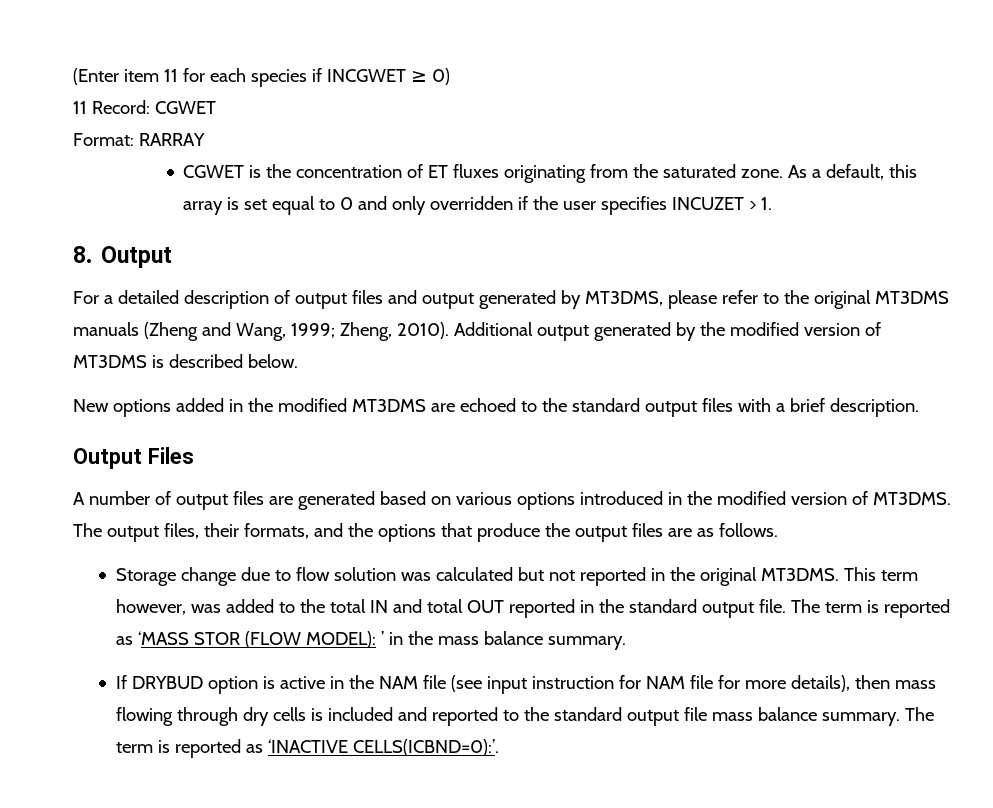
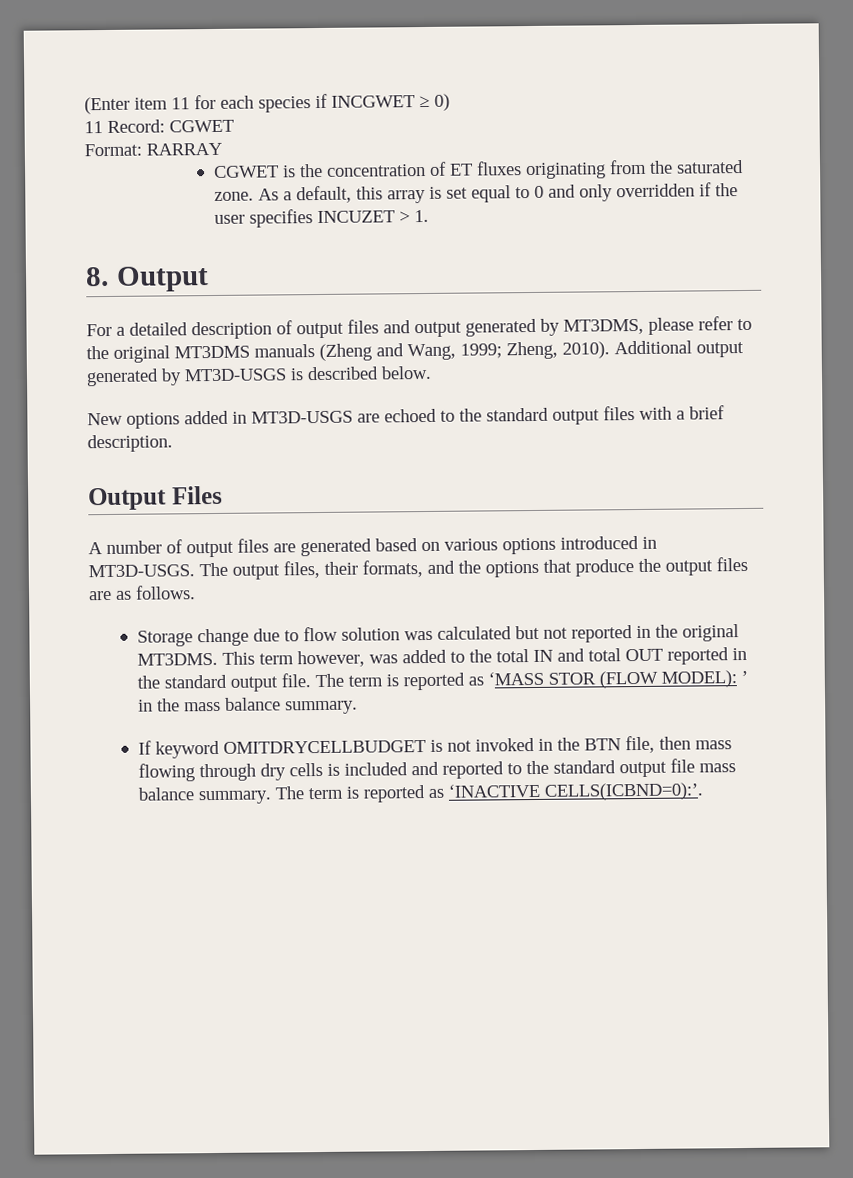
- Additional output generated by the modified version of MT3DMS is described below.
+ Additional output generated by MT3D-USGS is described below.
- New options added in the modified MT3DMS are echoed to the standard output files with a brief description.
+ New options added in MT3D-USGS are echoed to the standard output files with a brief description.
- A number of output files are generated based on various options introduced in the modified version of MT3DMS.
+ A number of output files are generated based on various options introduced in MT3D-USGS.
- If DRYBUD option is active in the NAM file (see input instruction for NAM file for more details), then mass flowing through dry cells is included and reported to the standard output file mass balance summary.
+ If keyword OMITDRYCELLBUDGET is not invoked in the BTN file, then mass flowing through dry cells is included and reported to the standard output file mass balance summary.

